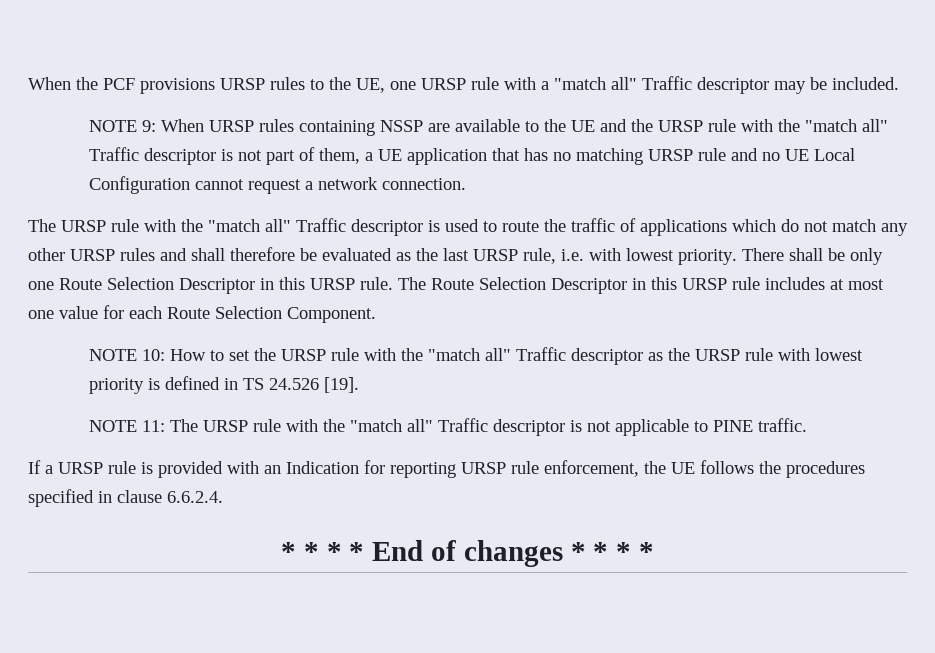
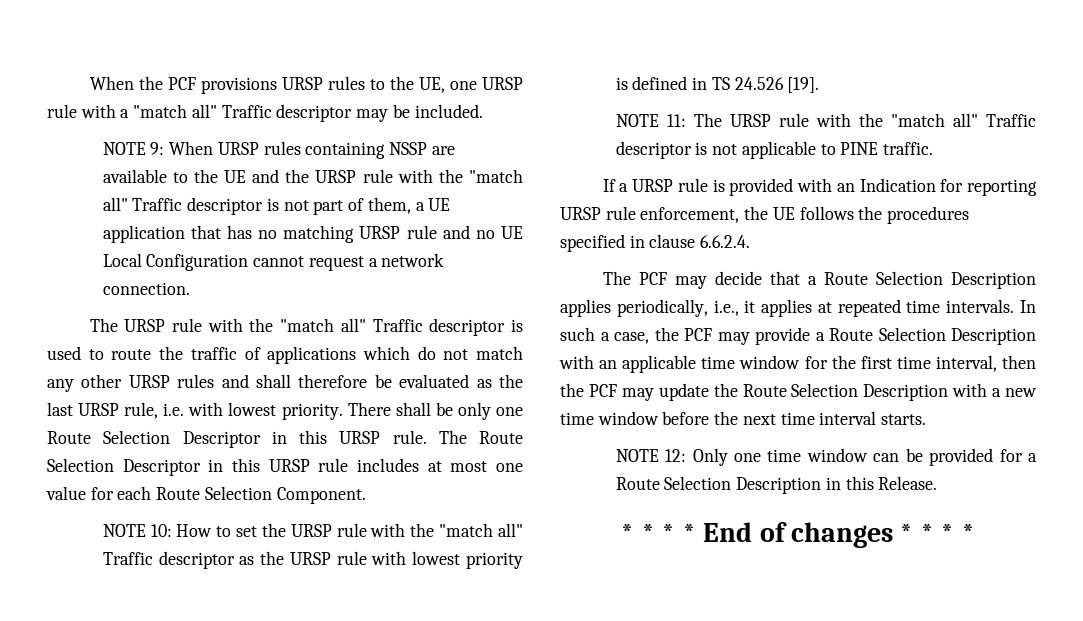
+ The PCF may decide that a Route Selection Description applies periodically, i.e., it applies at repeated time intervals. In such a case, the PCF may provide a Route Selection Description with an applicable time window for the first time interval, then the PCF may update the Route Selection Description with a new time window before the next time interval starts.
+ NOTE 12: Only one time window can be provided for a Route Selection Description in this Release.

